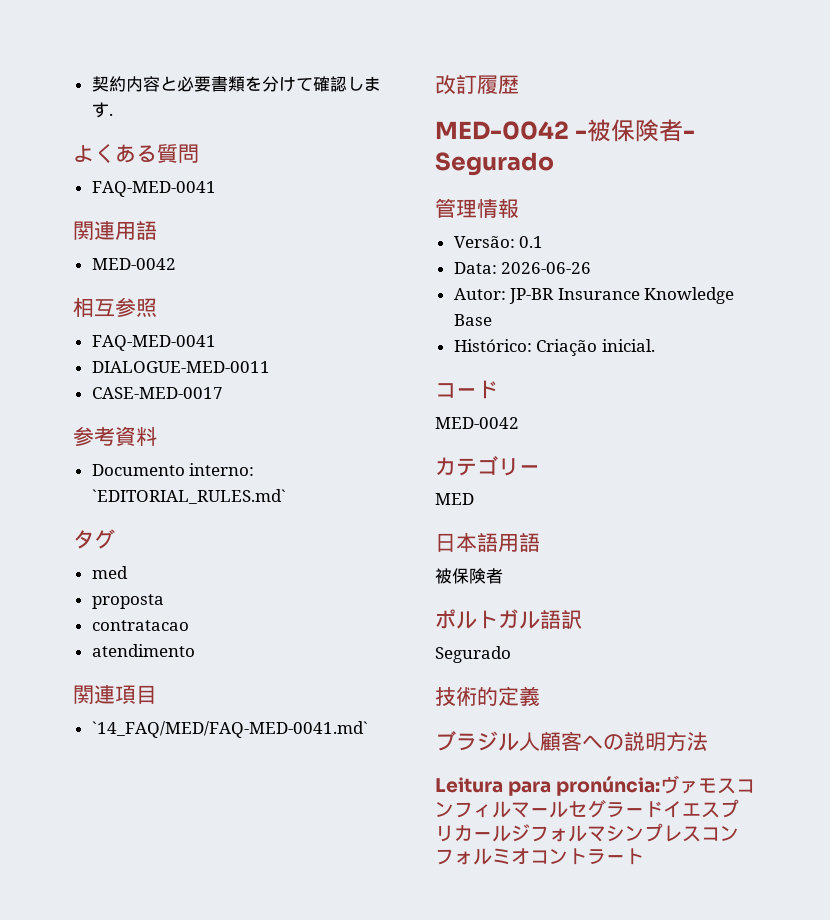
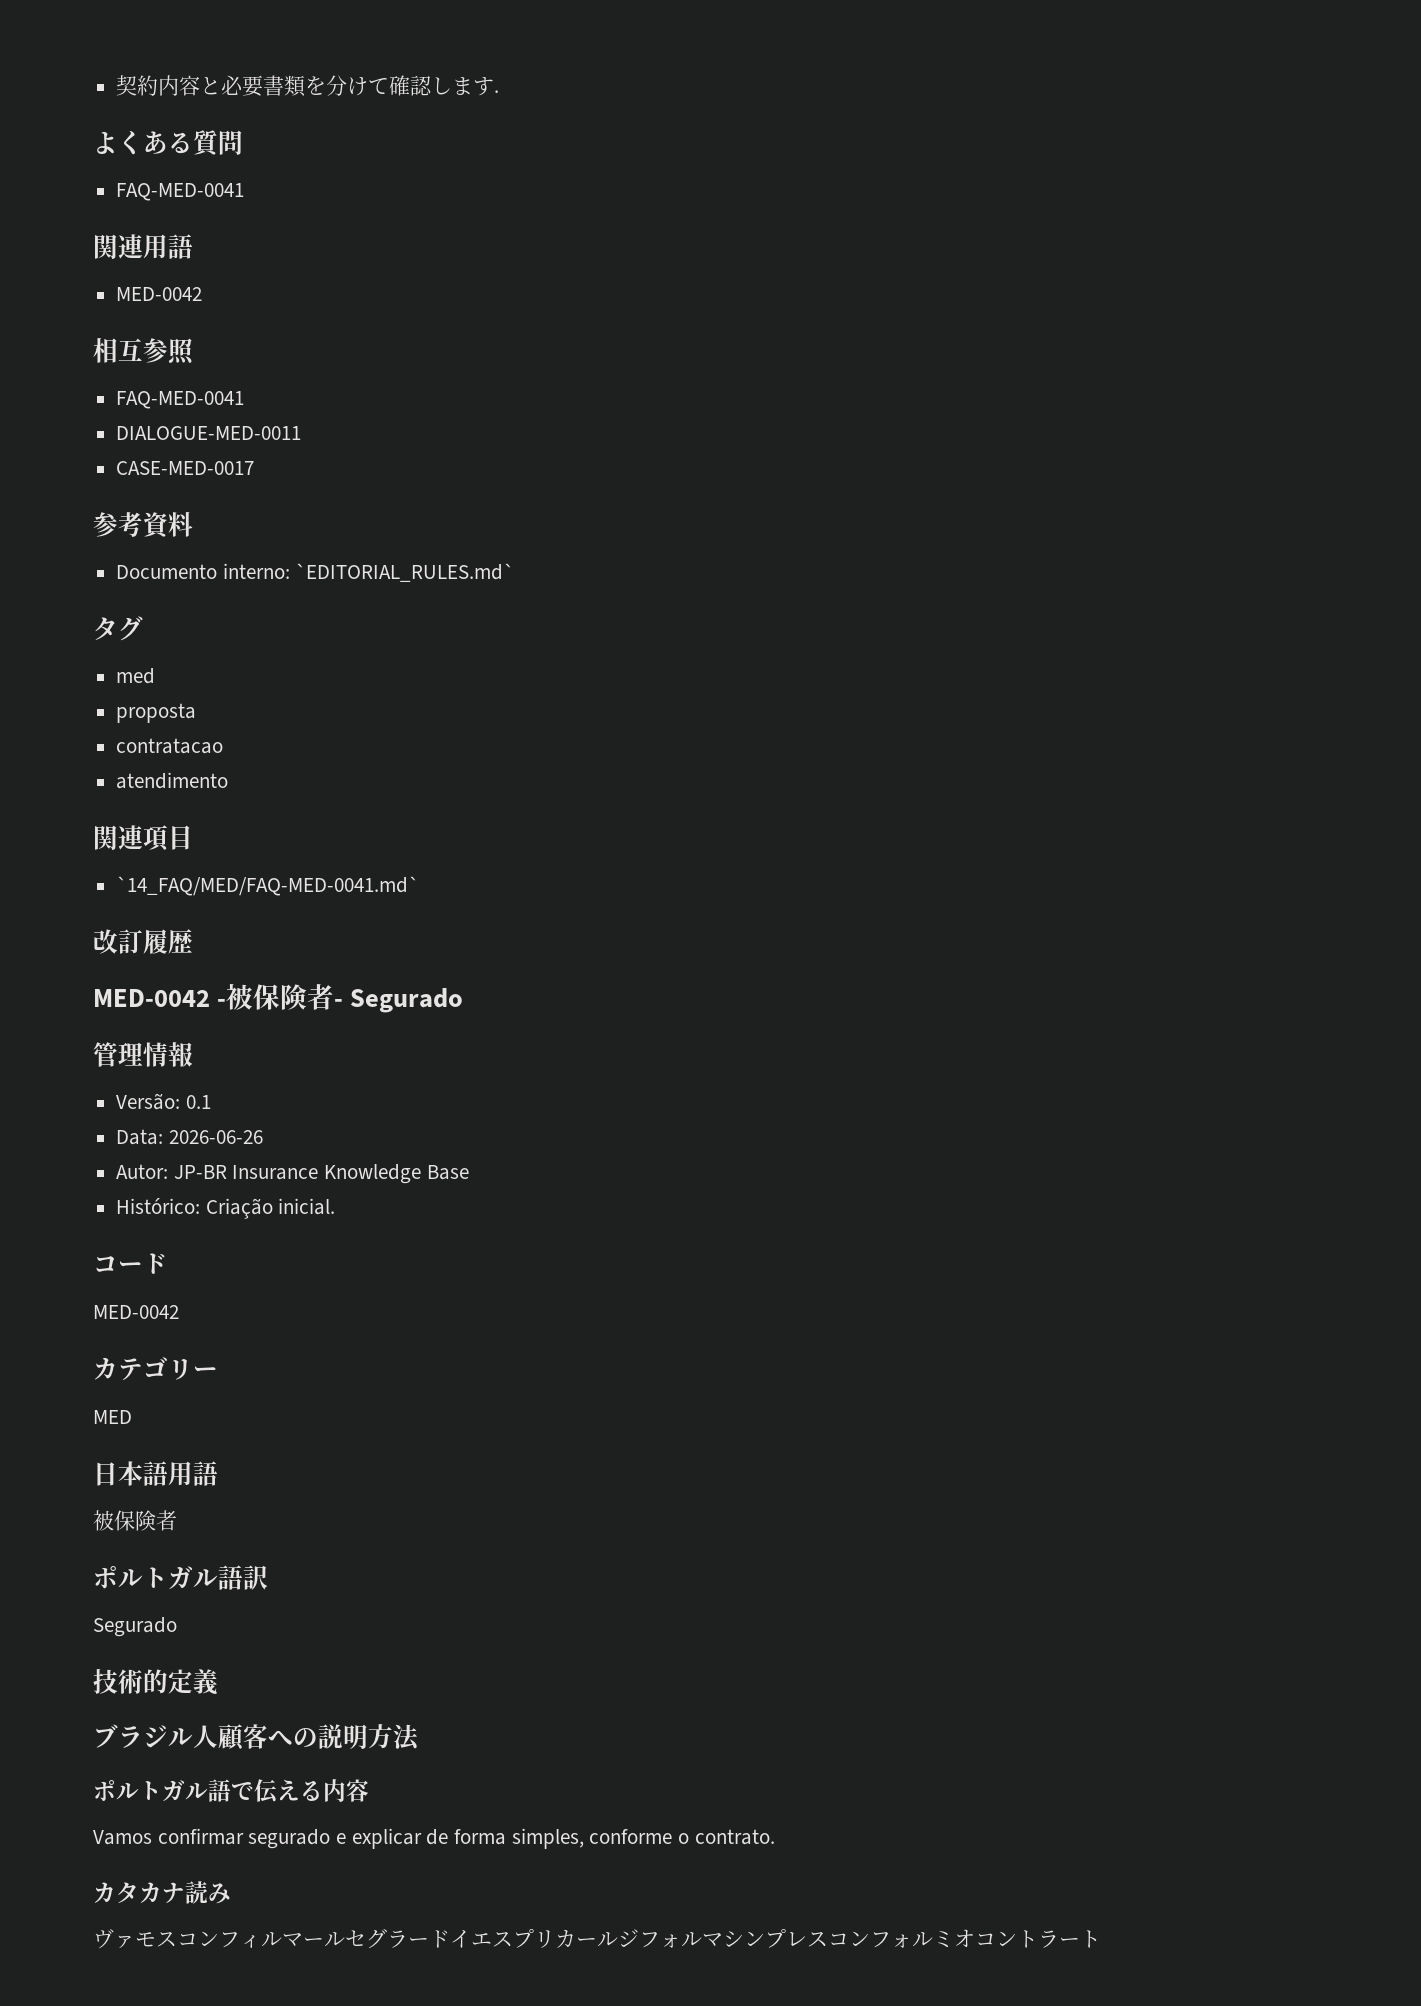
- Leitura para pronúncia:ヴァモスコンフィルマールセグラードイエスプリカールジフォルマシンプレスコンフォルミオコントラート
+ ポルトガル語で伝える内容
+ Vamos confirmar segurado e explicar de forma simples, conforme o contrato.
+ カタカナ読み
+ ヴァモスコンフィルマールセグラードイエスプリカールジフォルマシンプレスコンフォルミオコントラート

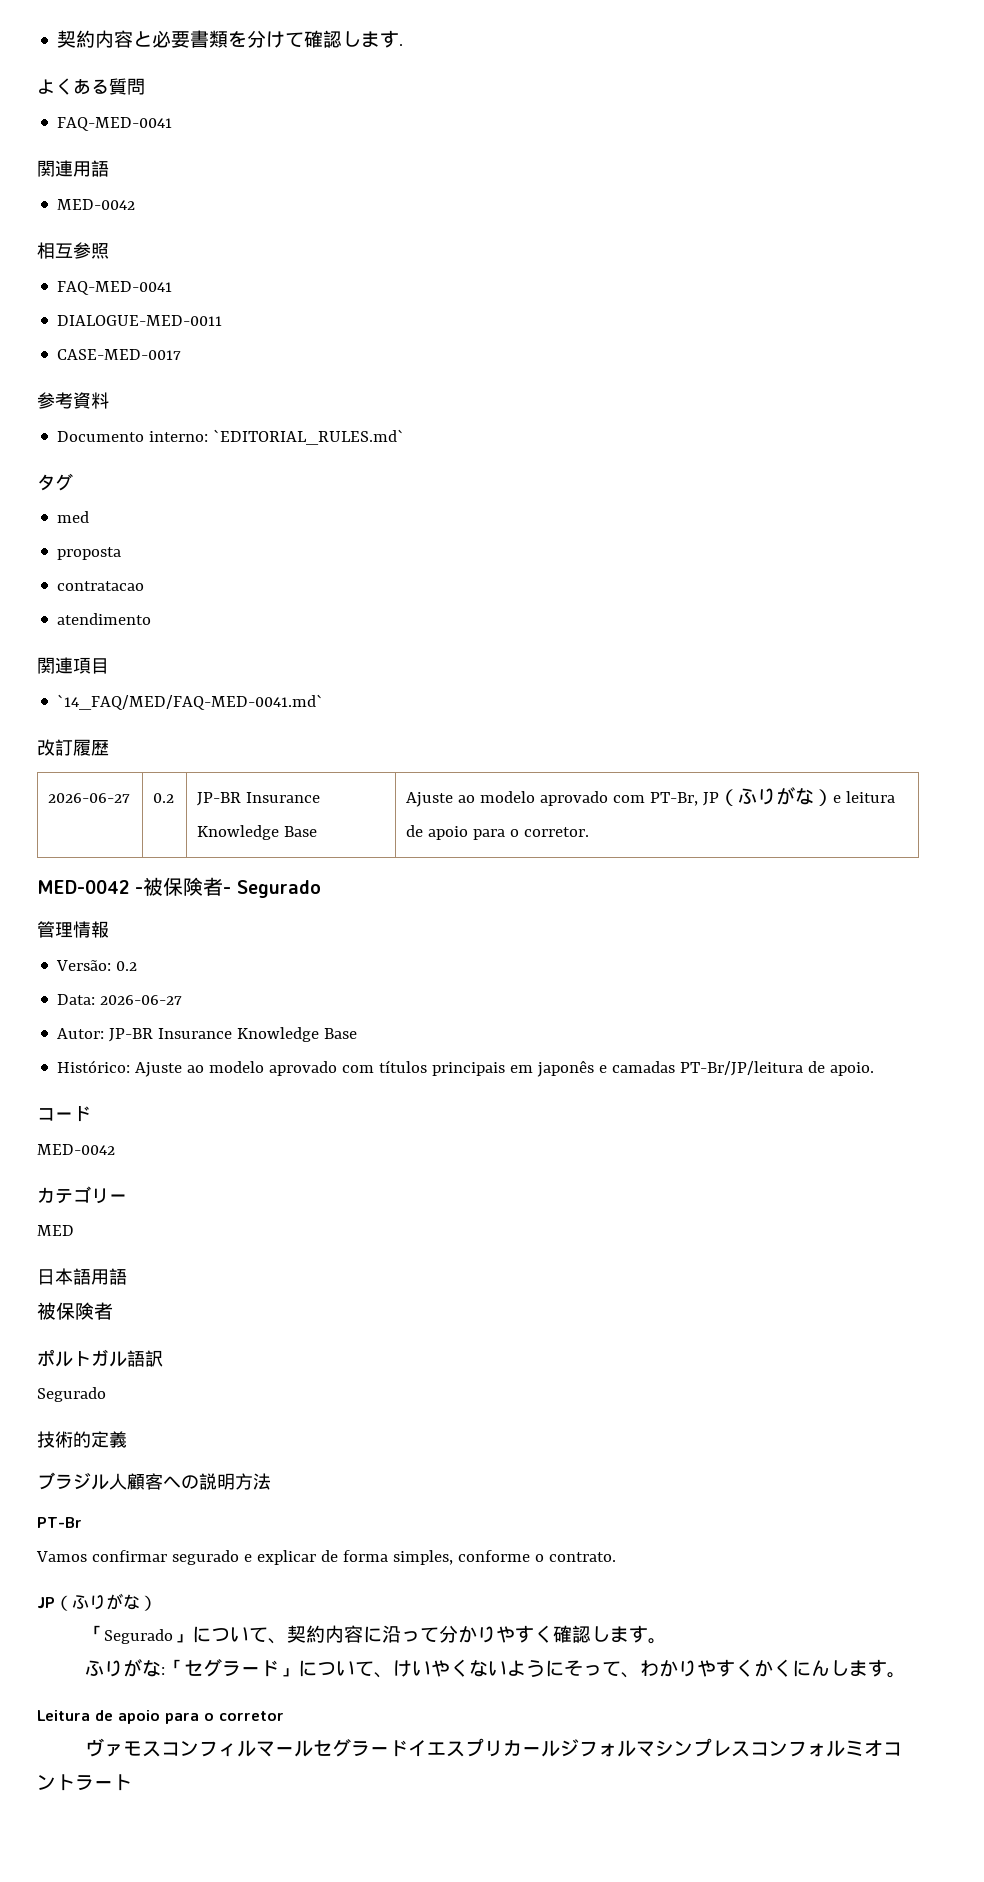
+ 2026-06-27 | 0.2 | JP-BR Insurance Knowledge Base | Ajuste ao modelo aprovado com PT-Br, JP（ふりがな）e leitura de apoio para o corretor.
- Versão: 0.1
+ Versão: 0.2
- Data: 2026-06-26
+ Data: 2026-06-27
- Histórico: Criação inicial.
+ Histórico: Ajuste ao modelo aprovado com títulos principais em japonês e camadas PT-Br/JP/leitura de apoio.
- ポルトガル語で伝える内容
+ PT-Br
  Vamos confirmar segurado e explicar de forma simples, conforme o contrato.
- カタカナ読み
+ JP（ふりがな）
+ 「Segurado」について、契約内容に沿って分かりやすく確認します。
+ ふりがな:「セグラード」について、けいやくないようにそって、わかりやすくかくにんします。
+ Leitura de apoio para o corretor

